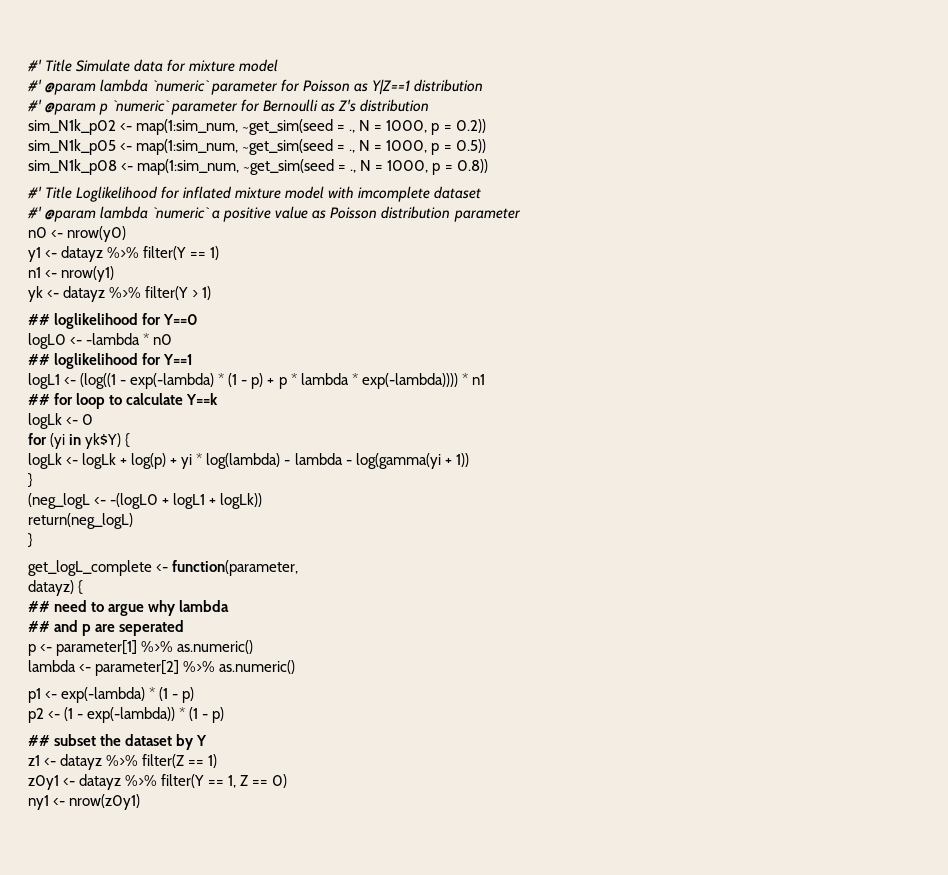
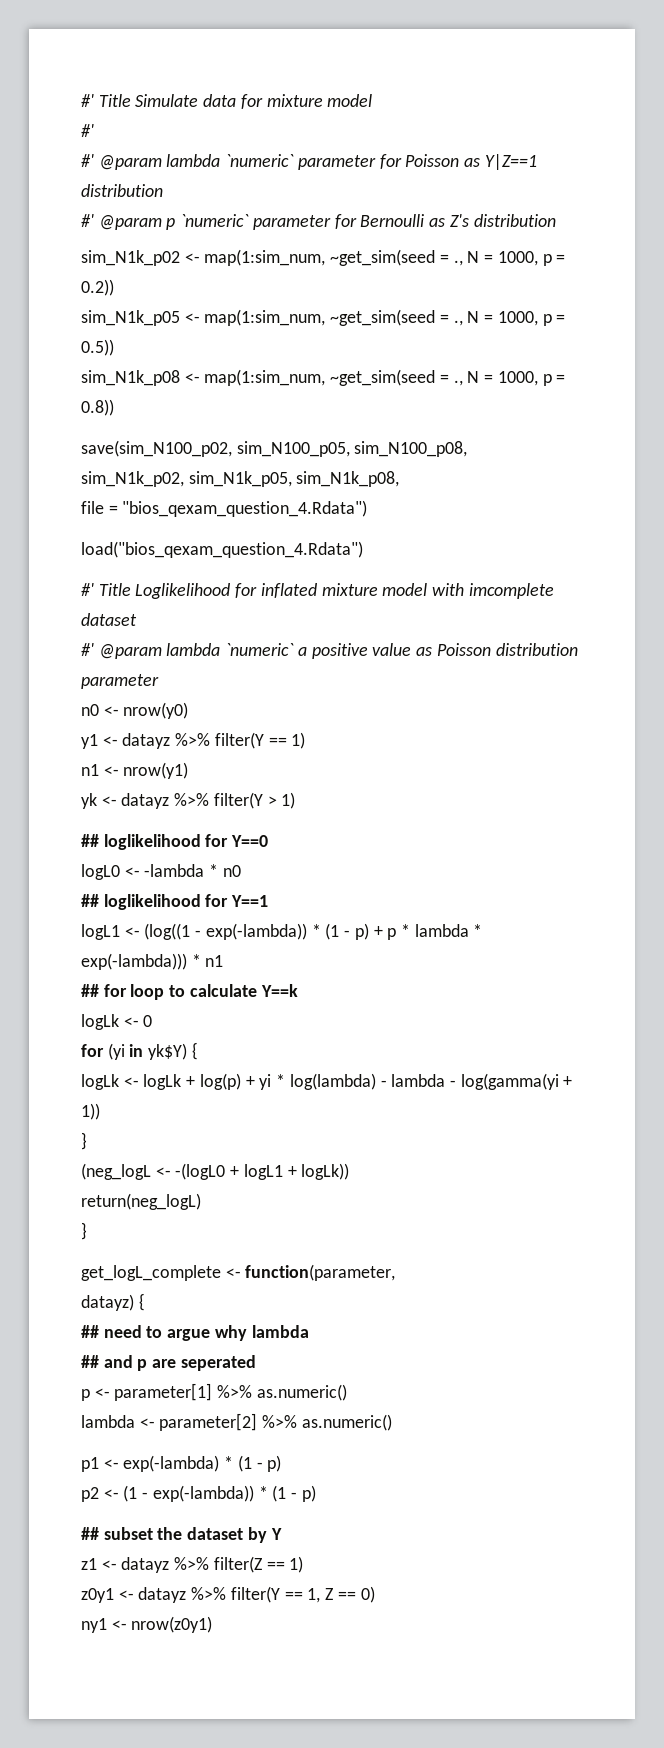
  #' Title Simulate data for mixture model
+ #'
+ save(sim_N100_p02, sim_N100_p05, sim_N100_p08,
+ sim_N1k_p02, sim_N1k_p05, sim_N1k_p08,
+ file = "bios_qexam_question_4.Rdata")
+ load("bios_qexam_question_4.Rdata")
- logL1 <- (log((1 - exp(-lambda) * (1 - p) + p * lambda * exp(-lambda)))) * n1
+ logL1 <- (log((1 - exp(-lambda)) * (1 - p) + p * lambda * exp(-lambda))) * n1

